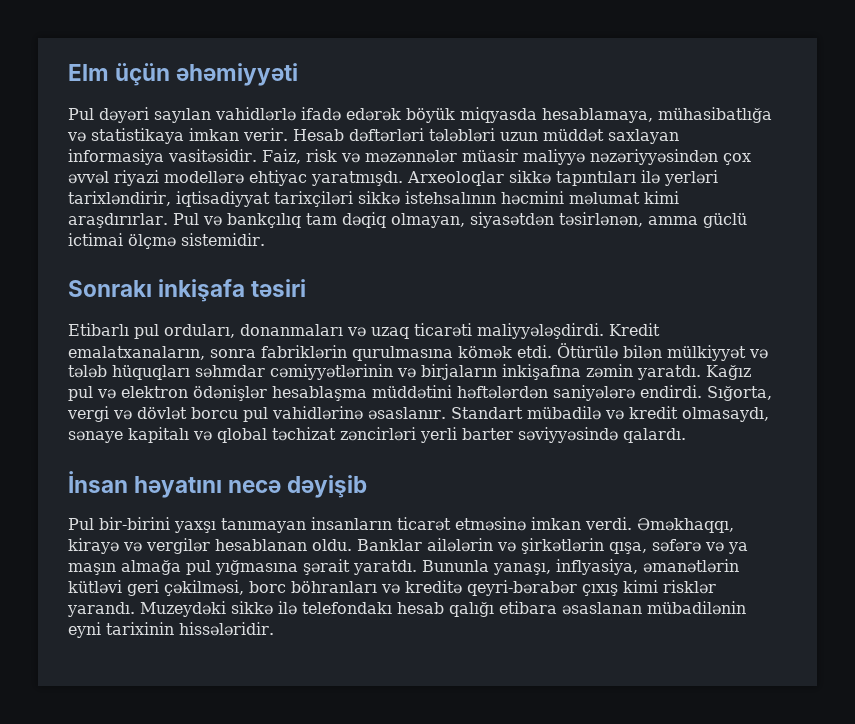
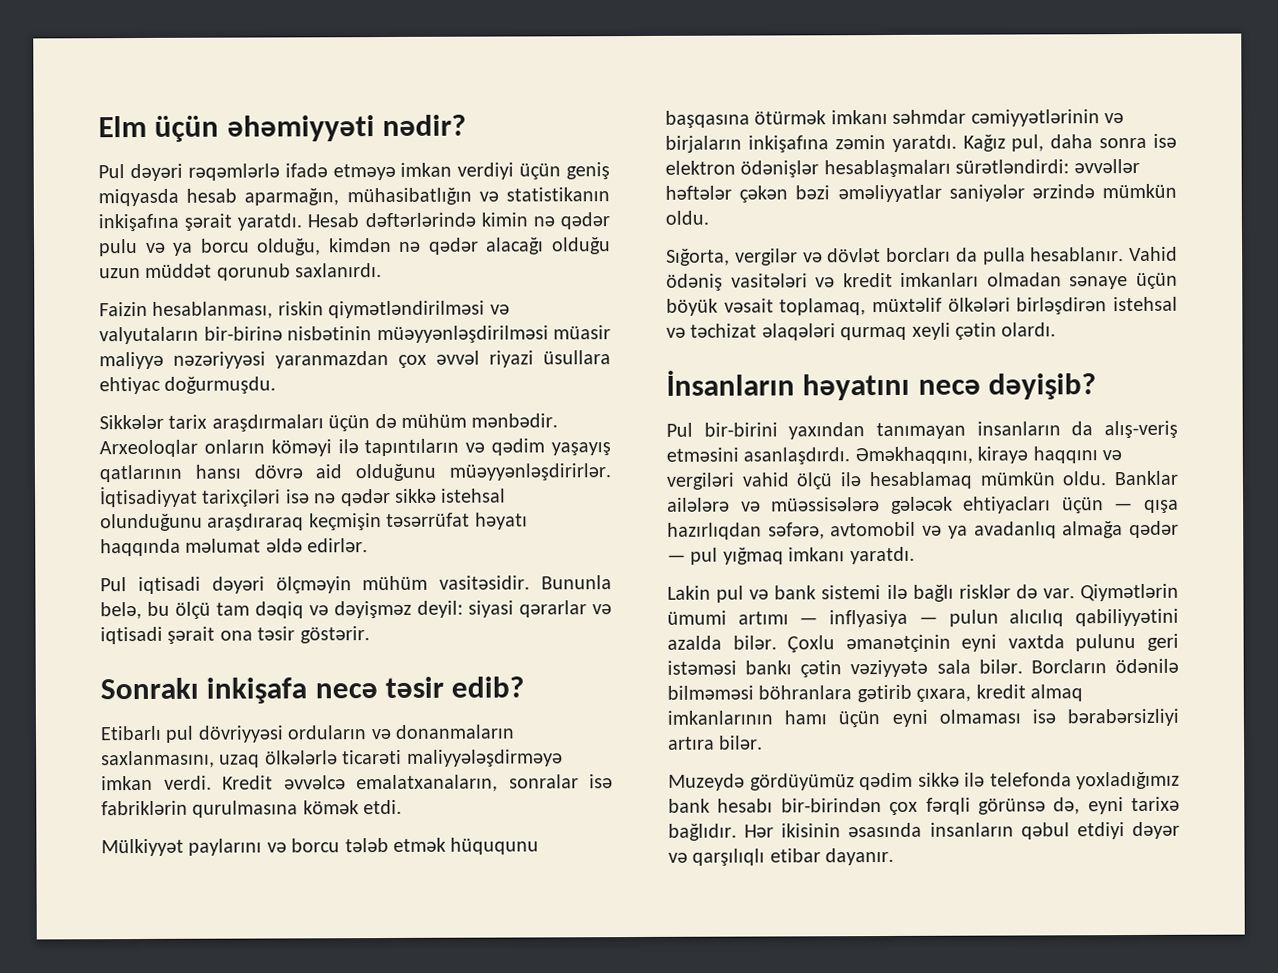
- Elm üçün əhəmiyyəti
+ Elm üçün əhəmiyyəti nədir?
- Pul dəyəri sayılan vahidlərlə ifadə edərək böyük miqyasda hesablamaya, mühasibatlığa və statistikaya imkan verir. Hesab dəftərləri tələbləri uzun müddət saxlayan informasiya vasitəsidir. Faiz, risk və məzənnələr müasir maliyyə nəzəriyyəsindən çox əvvəl riyazi modellərə ehtiyac yaratmışdı. Arxeoloqlar sikkə tapıntıları ilə yerləri tarixləndirir, iqtisadiyyat tarixçiləri sikkə istehsalının həcmini məlumat kimi araşdırırlar. Pul və bankçılıq tam dəqiq olmayan, siyasətdən təsirlənən, amma güclü ictimai ölçmə sistemidir.
+ Pul dəyəri rəqəmlərlə ifadə etməyə imkan verdiyi üçün geniş miqyasda hesab aparmağın, mühasibatlığın və statistikanın inkişafına şərait yaratdı. Hesab dəftərlərində kimin nə qədər pulu və ya borcu olduğu, kimdən nə qədər alacağı olduğu uzun müddət qorunub saxlanırdı.
+ Faizin hesablanması, riskin qiymətləndirilməsi və valyutaların bir-birinə nisbətinin müəyyənləşdirilməsi müasir maliyyə nəzəriyyəsi yaranmazdan çox əvvəl riyazi üsullara ehtiyac doğurmuşdu.
+ Sikkələr tarix araşdırmaları üçün də mühüm mənbədir. Arxeoloqlar onların köməyi ilə tapıntıların və qədim yaşayış qatlarının hansı dövrə aid olduğunu müəyyənləşdirirlər. İqtisadiyyat tarixçiləri isə nə qədər sikkə istehsal olunduğunu araşdıraraq keçmişin təsərrüfat həyatı haqqında məlumat əldə edirlər.
+ Pul iqtisadi dəyəri ölçməyin mühüm vasitəsidir. Bununla belə, bu ölçü tam dəqiq və dəyişməz deyil: siyasi qərarlar və iqtisadi şərait ona təsir göstərir.
- Sonrakı inkişafa təsiri
+ Sonrakı inkişafa necə təsir edib?
- Etibarlı pul orduları, donanmaları və uzaq ticarəti maliyyələşdirdi. Kredit emalatxanaların, sonra fabriklərin qurulmasına kömək etdi. Ötürülə bilən mülkiyyət və tələb hüquqları səhmdar cəmiyyətlərinin və birjaların inkişafına zəmin yaratdı.
+ Etibarlı pul dövriyyəsi orduların və donanmaların saxlanmasını, uzaq ölkələrlə ticarəti maliyyələşdirməyə imkan verdi. Kredit əvvəlcə emalatxanaların, sonralar isə fabriklərin qurulmasına kömək etdi.
+ Mülkiyyət paylarını və borcu tələb etmək hüququnu başqasına ötürmək imkanı səhmdar cəmiyyətlərinin və birjaların inkişafına zəmin yaratdı.
- Kağız pul və elektron ödənişlər hesablaşma müddətini həftələrdən saniyələrə endirdi. Sığorta, vergi və dövlət borcu pul vahidlərinə əsaslanır. Standart mübadilə və kredit olmasaydı, sənaye kapitalı və qlobal təchizat zəncirləri yerli barter səviyyəsində qalardı.
- İnsan həyatını necə dəyişib
+ Kağız pul, daha sonra isə elektron ödənişlər hesablaşmaları sürətləndirdi: əvvəllər həftələr çəkən bəzi əməliyyatlar saniyələr ərzində mümkün oldu.
+ Sığorta, vergilər və dövlət borcları da pulla hesablanır. Vahid ödəniş vasitələri və kredit imkanları olmadan sənaye üçün böyük vəsait toplamaq, müxtəlif ölkələri birləşdirən istehsal və təchizat əlaqələri qurmaq xeyli çətin olardı.
+ İnsanların həyatını necə dəyişib?
- Pul bir-birini yaxşı tanımayan insanların ticarət etməsinə imkan verdi. Əməkhaqqı, kirayə və vergilər hesablanan oldu. Banklar ailələrin və şirkətlərin qışa, səfərə və ya maşın almağa pul yığmasına şərait yaratdı. Bununla yanaşı, inflyasiya, əmanətlərin kütləvi geri çəkilməsi, borc böhranları və kreditə qeyri-bərabər çıxış kimi risklər yarandı. Muzeydəki sikkə ilə telefondakı hesab qalığı etibara əsaslanan mübadilənin eyni tarixinin hissələridir.
+ Pul bir-birini yaxından tanımayan insanların da alış-veriş etməsini asanlaşdırdı. Əməkhaqqını, kirayə haqqını və vergiləri vahid ölçü ilə hesablamaq mümkün oldu. Banklar ailələrə və müəssisələrə gələcək ehtiyacları üçün — qışa hazırlıqdan səfərə, avtomobil və ya avadanlıq almağa qədər — pul yığmaq imkanı yaratdı.
+ Lakin pul və bank sistemi ilə bağlı risklər də var. Qiymətlərin ümumi artımı — inflyasiya — pulun alıcılıq qabiliyyətini azalda bilər. Çoxlu əmanətçinin eyni vaxtda pulunu geri istəməsi bankı çətin vəziyyətə sala bilər. Borcların ödənilə bilməməsi böhranlara gətirib çıxara, kredit almaq imkanlarının hamı üçün eyni olmaması isə bərabərsizliyi artıra bilər.
+ Muzeydə gördüyümüz qədim sikkə ilə telefonda yoxladığımız bank hesabı bir-birindən çox fərqli görünsə də, eyni tarixə bağlıdır. Hər ikisinin əsasında insanların qəbul etdiyi dəyər və qarşılıqlı etibar dayanır.

